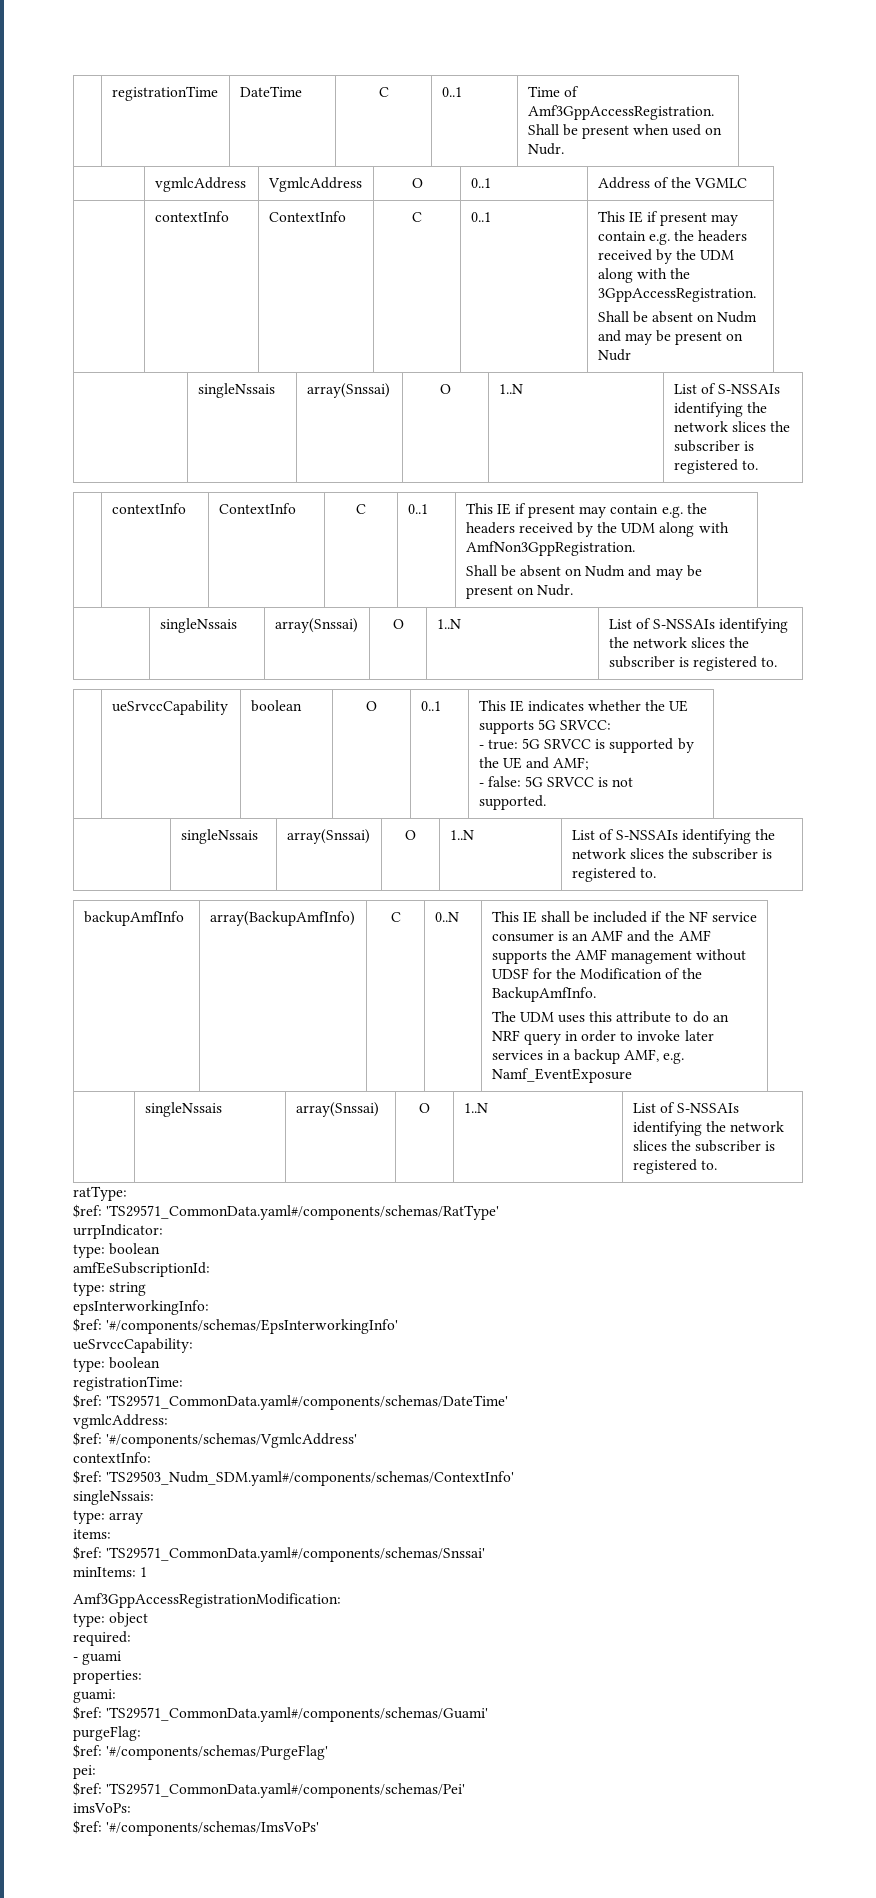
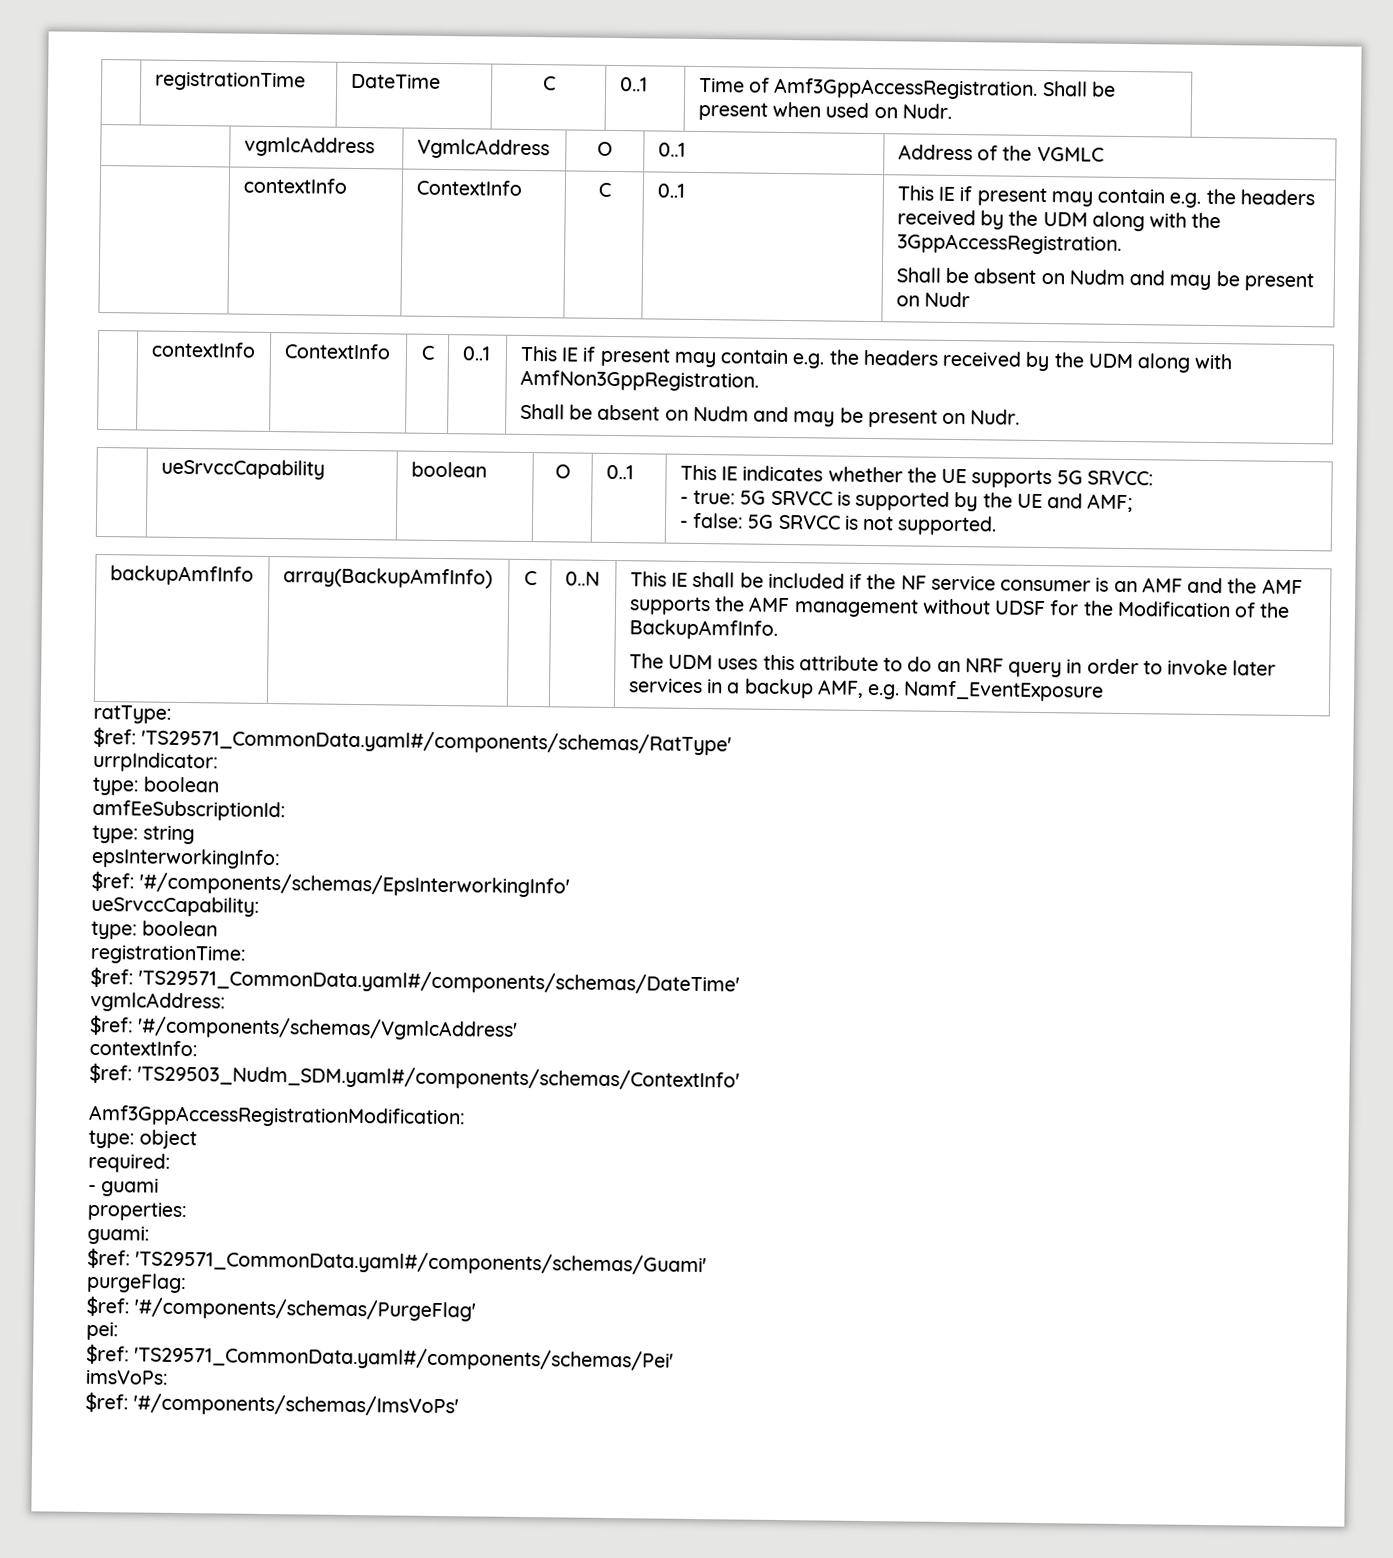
  | contextInfo | ContextInfo | C | 0..1 | This IE if present may contain e.g. the headers received by the UDM along with the 3GppAccessRegistration.
  Shall be absent on Nudm and may be present on Nudr
- | singleNssais | array(Snssai) | O | 1..N | List of S-NSSAIs identifying the network slices the subscriber is registered to.
  | contextInfo | ContextInfo | C | 0..1 | This IE if present may contain e.g. the headers received by the UDM along with AmfNon3GppRegistration.
  Shall be absent on Nudm and may be present on Nudr.
- | singleNssais | array(Snssai) | O | 1..N | List of S-NSSAIs identifying the network slices the subscriber is registered to.
  | ueSrvccCapability | boolean | O | 0..1 | This IE indicates whether the UE supports 5G SRVCC:
  - true: 5G SRVCC is supported by the UE and AMF;
  - false: 5G SRVCC is not supported.
- | singleNssais | array(Snssai) | O | 1..N | List of S-NSSAIs identifying the network slices the subscriber is registered to.
  The UDM uses this attribute to do an NRF query in order to invoke later services in a backup AMF, e.g. Namf_EventExposure
- | singleNssais | array(Snssai) | O | 1..N | List of S-NSSAIs identifying the network slices the subscriber is registered to.
- singleNssais:
- type: array
- items:
- $ref: 'TS29571_CommonData.yaml#/components/schemas/Snssai'
- minItems: 1

